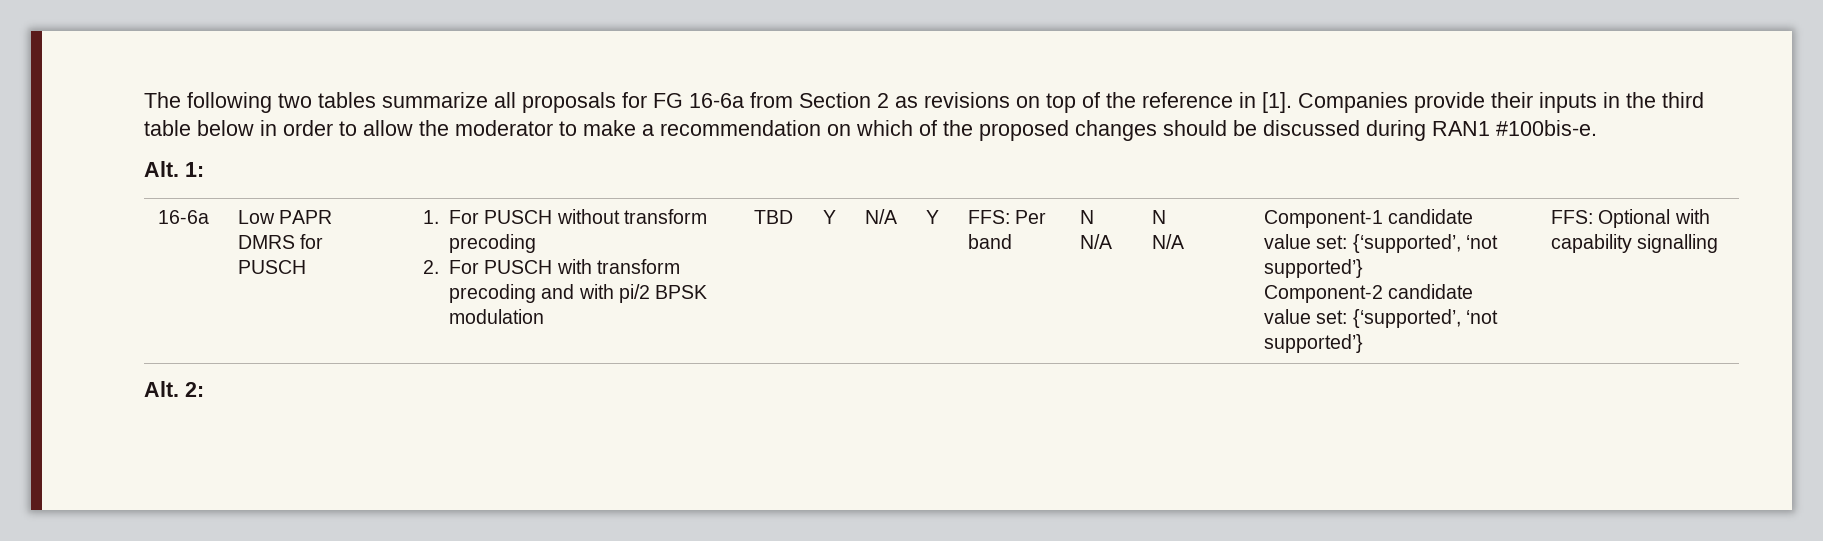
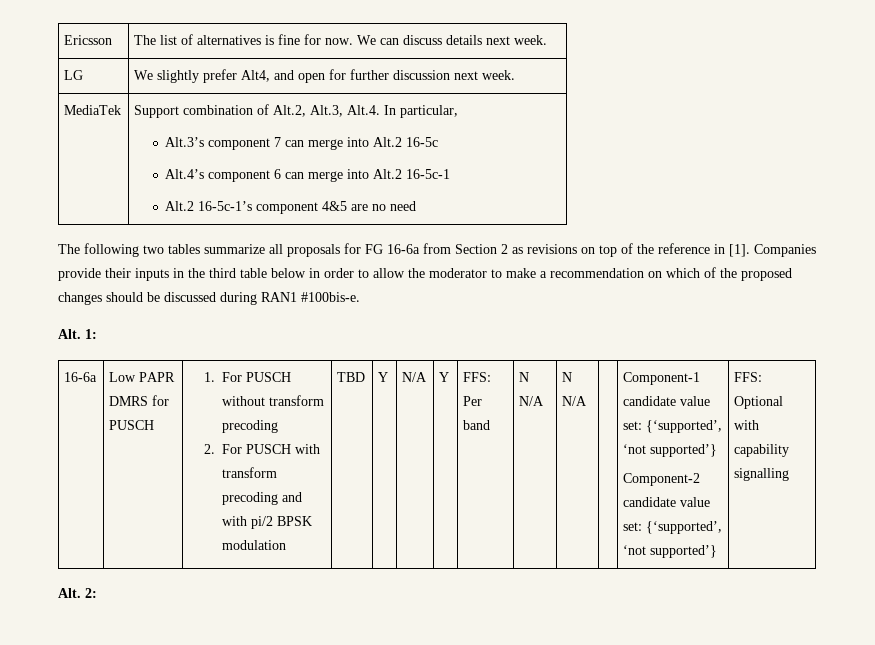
+ Ericsson | The list of alternatives is fine for now. We can discuss details next week.
+ LG | We slightly prefer Alt4, and open for further discussion next week.
+ MediaTek | Support combination of Alt.2, Alt.3, Alt.4. In particular,
+ Alt.3’s component 7 can merge into Alt.2 16-5c
+ Alt.4’s component 6 can merge into Alt.2 16-5c-1
+ Alt.2 16-5c-1’s component 4&5 are no need

